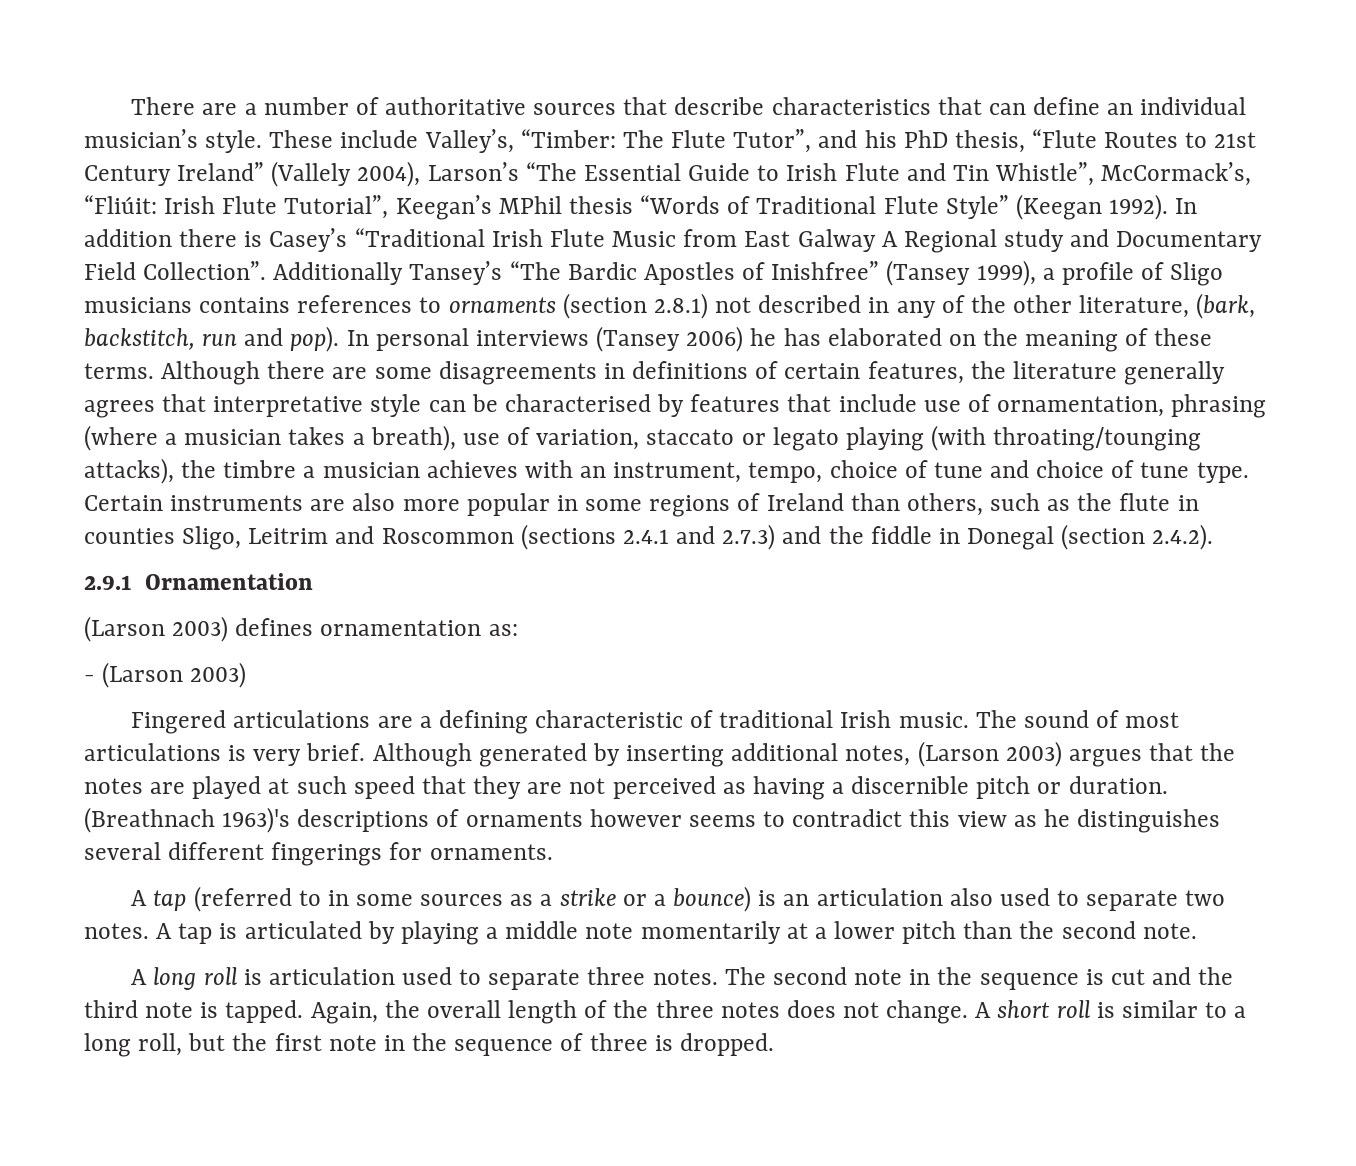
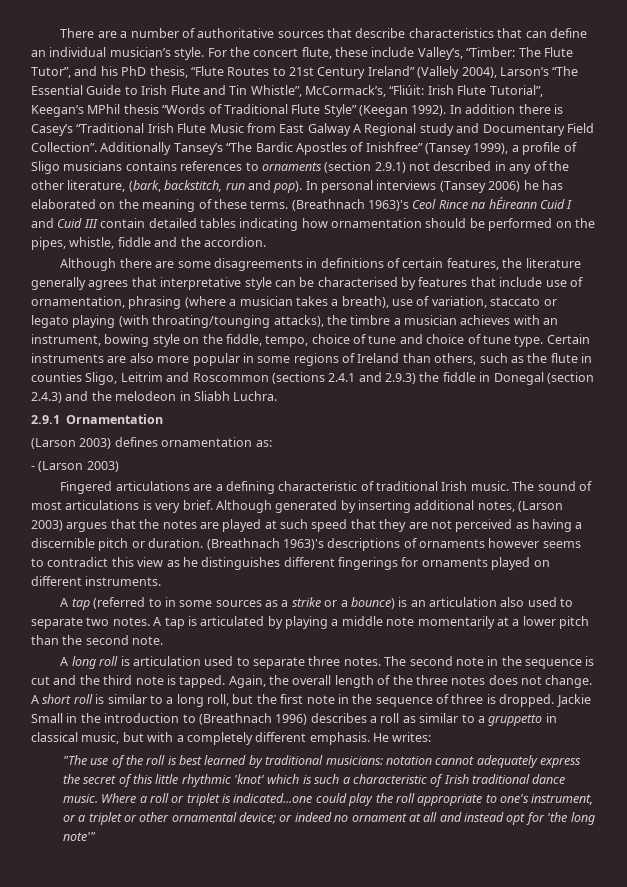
- These include Valley’s, “Timber: The Flute Tutor”, and his PhD thesis, “Flute Routes to 21st Century Ireland” (Vallely 2004), Larson’s “The Essential Guide to Irish Flute and Tin Whistle”, McCormack’s, “Fliúit: Irish Flute Tutorial”, Keegan’s MPhil thesis “Words of Traditional Flute Style” (Keegan 1992).
+ For the concert flute, these include Valley’s, “Timber: The Flute Tutor”, and his PhD thesis, “Flute Routes to 21st Century Ireland” (Vallely 2004), Larson’s “The Essential Guide to Irish Flute and Tin Whistle”, McCormack’s, “Fliúit: Irish Flute Tutorial”, Keegan’s MPhil thesis “Words of Traditional Flute Style” (Keegan 1992).
- Additionally Tansey’s “The Bardic Apostles of Inishfree” (Tansey 1999), a profile of Sligo musicians contains references to ornaments (section 2.8.1) not described in any of the other literature, (bark, backstitch, run and pop).
+ Additionally Tansey’s “The Bardic Apostles of Inishfree” (Tansey 1999), a profile of Sligo musicians contains references to ornaments (section 2.9.1) not described in any of the other literature, (bark, backstitch, run and pop).
- In personal interviews (Tansey 2006) he has elaborated on the meaning of these terms. Although there are some disagreements in definitions of certain features, the literature generally agrees that interpretative style can be characterised by features that include use of ornamentation, phrasing (where a musician takes a breath), use of variation, staccato or legato playing (with throating/tounging attacks), the timbre a musician achieves with an instrument, tempo, choice of tune and choice of tune type.
+ In personal interviews (Tansey 2006) he has elaborated on the meaning of these terms. (Breathnach 1963)'s Ceol Rince na hÉireann Cuid I and Cuid III contain detailed tables indicating how ornamentation should be performed on the pipes, whistle, fiddle and the accordion.
+ Although there are some disagreements in definitions of certain features, the literature generally agrees that interpretative style can be characterised by features that include use of ornamentation, phrasing (where a musician takes a breath), use of variation, staccato or legato playing (with throating/tounging attacks), the timbre a musician achieves with an instrument, bowing style on the fiddle, tempo, choice of tune and choice of tune type.
- Certain instruments are also more popular in some regions of Ireland than others, such as the flute in counties Sligo, Leitrim and Roscommon (sections 2.4.1 and 2.7.3) and the fiddle in Donegal (section 2.4.2).
+ Certain instruments are also more popular in some regions of Ireland than others, such as the flute in counties Sligo, Leitrim and Roscommon (sections 2.4.1 and 2.9.3) the fiddle in Donegal (section 2.4.3) and the melodeon in Sliabh Luchra.
- (Breathnach 1963)'s descriptions of ornaments however seems to contradict this view as he distinguishes several different fingerings for ornaments.
+ (Breathnach 1963)'s descriptions of ornaments however seems to contradict this view as he distinguishes different fingerings for ornaments played on different instruments.
+ Jackie Small in the introduction to (Breathnach 1996) describes a roll as similar to a gruppetto in classical music, but with a completely different emphasis. He writes:
+ "The use of the roll is best learned by traditional musicians: notation cannot adequately express the secret of this little rhythmic 'knot' which is such a characteristic of Irish traditional dance music. Where a roll or triplet is indicated...one could play the roll appropriate to one's instrument, or a triplet or other ornamental device; or indeed no ornament at all and instead opt for 'the long note'"

